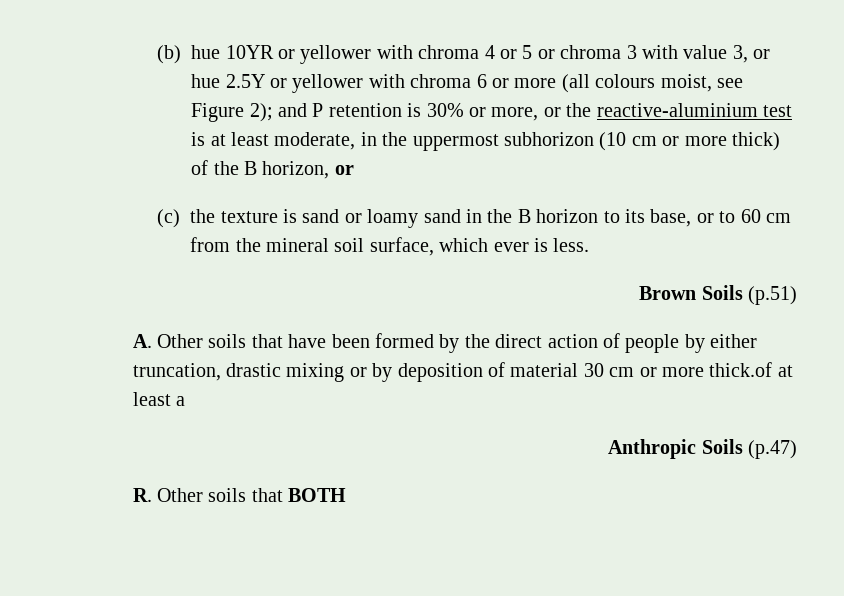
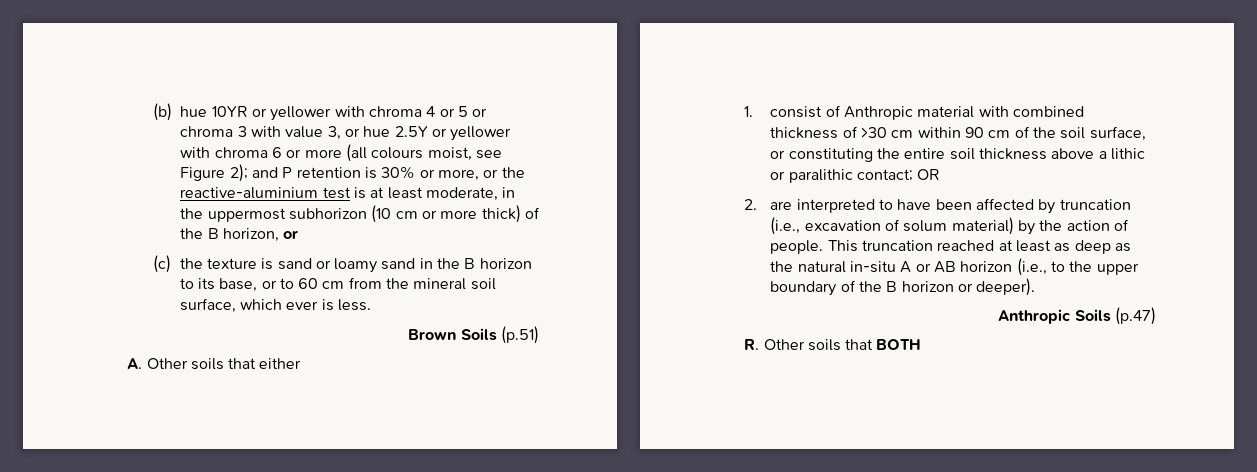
- A. Other soils that have been formed by the direct action of people by either truncation, drastic mixing or by deposition of material 30 cm or more thick.of at least a
+ A. Other soils that either
+ 1. consist of Anthropic material with combined thickness of >30 cm within 90 cm of the soil surface, or constituting the entire soil thickness above a lithic or paralithic contact; OR
+ 2. are interpreted to have been affected by truncation (i.e., excavation of solum material) by the action of people. This truncation reached at least as deep as the natural in-situ A or AB horizon (i.e., to the upper boundary of the B horizon or deeper).

